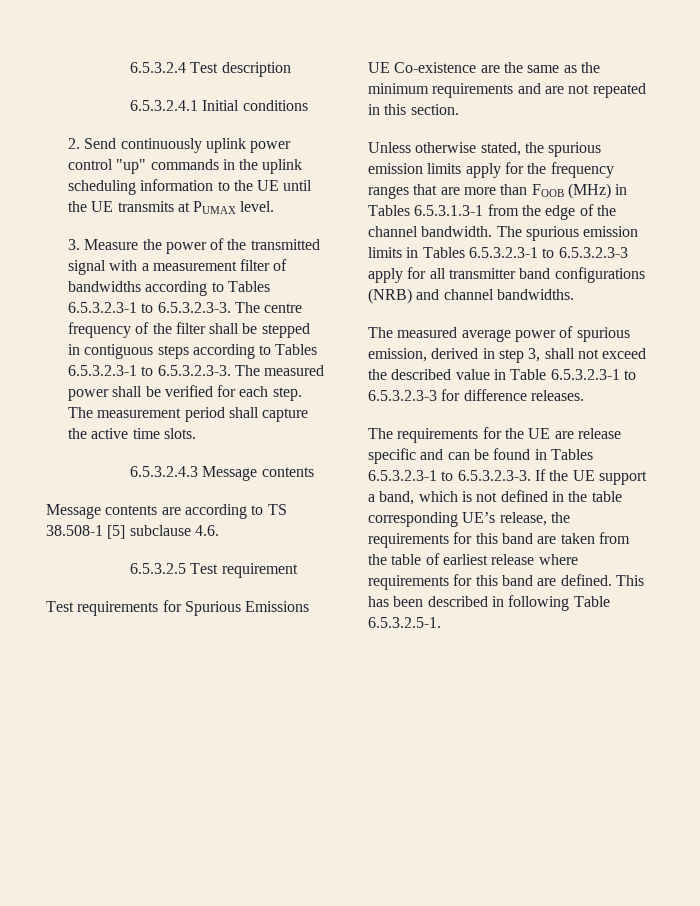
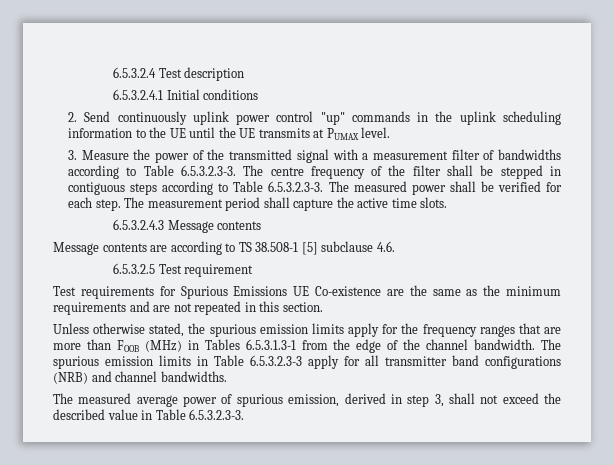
- 3. Measure the power of the transmitted signal with a measurement filter of bandwidths according to Tables 6.5.3.2.3-1 to 6.5.3.2.3-3. The centre frequency of the filter shall be stepped in contiguous steps according to Tables 6.5.3.2.3-1 to 6.5.3.2.3-3. The measured power shall be verified for each step.
+ 3. Measure the power of the transmitted signal with a measurement filter of bandwidths according to Table 6.5.3.2.3-3. The centre frequency of the filter shall be stepped in contiguous steps according to Table 6.5.3.2.3-3. The measured power shall be verified for each step.
- The spurious emission limits in Tables 6.5.3.2.3-1 to 6.5.3.2.3-3 apply for all transmitter band configurations (NRB) and channel bandwidths.
+ The spurious emission limits in Table 6.5.3.2.3-3 apply for all transmitter band configurations (NRB) and channel bandwidths.
- The measured average power of spurious emission, derived in step 3, shall not exceed the described value in Table 6.5.3.2.3-1 to 6.5.3.2.3-3 for difference releases.
- The requirements for the UE are release specific and can be found in Tables 6.5.3.2.3-1 to 6.5.3.2.3-3. If the UE support a band, which is not defined in the table corresponding UE’s release, the requirements for this band are taken from the table of earliest release where requirements for this band are defined. This has been described in following Table 6.5.3.2.5-1.
+ The measured average power of spurious emission, derived in step 3, shall not exceed the described value in Table 6.5.3.2.3-3.

